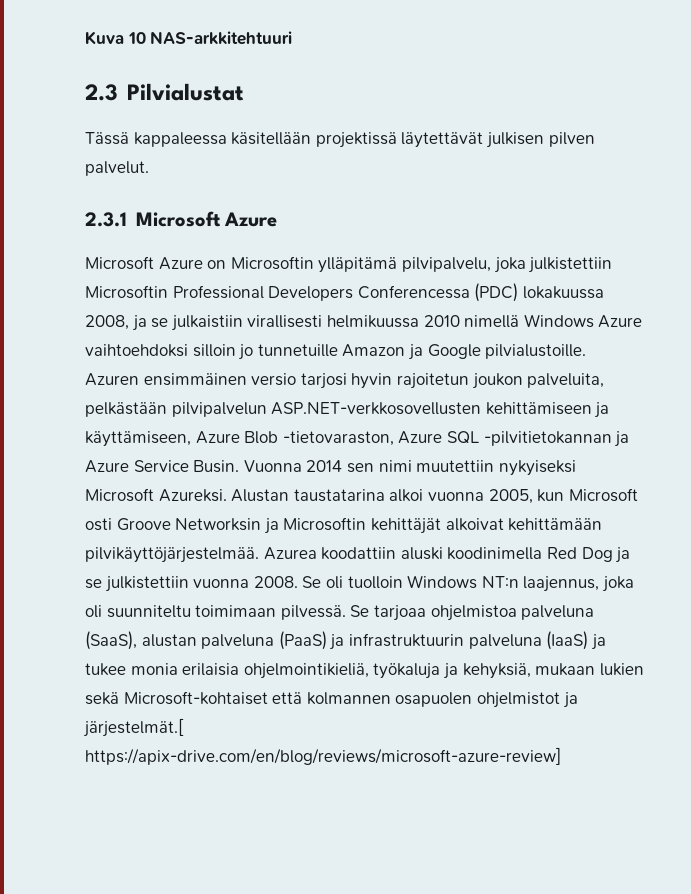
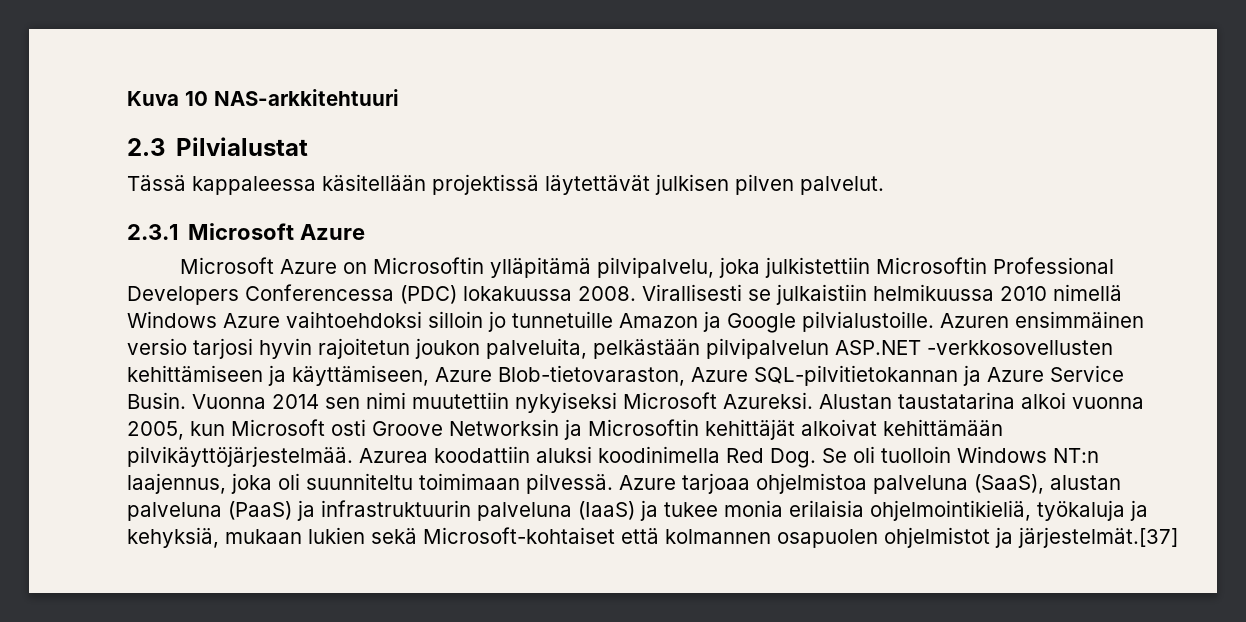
- Microsoft Azure on Microsoftin ylläpitämä pilvipalvelu, joka julkistettiin Microsoftin Professional Developers Conferencessa (PDC) lokakuussa 2008, ja se julkaistiin virallisesti helmikuussa 2010 nimellä Windows Azure vaihtoehdoksi silloin jo tunnetuille Amazon ja Google pilvialustoille.
+ Microsoft Azure on Microsoftin ylläpitämä pilvipalvelu, joka julkistettiin Microsoftin Professional Developers Conferencessa (PDC) lokakuussa 2008. Virallisesti se julkaistiin helmikuussa 2010 nimellä Windows Azure vaihtoehdoksi silloin jo tunnetuille Amazon ja Google pilvialustoille.
- Azuren ensimmäinen versio tarjosi hyvin rajoitetun joukon palveluita, pelkästään pilvipalvelun ASP.NET-verkkosovellusten kehittämiseen ja käyttämiseen, Azure Blob -tietovaraston, Azure SQL -pilvitietokannan ja Azure Service Busin.
+ Azuren ensimmäinen versio tarjosi hyvin rajoitetun joukon palveluita, pelkästään pilvipalvelun ASP.NET -verkkosovellusten kehittämiseen ja käyttämiseen, Azure Blob-tietovaraston, Azure SQL-pilvitietokannan ja Azure Service Busin.
- Azurea koodattiin aluski koodinimella Red Dog ja se julkistettiin vuonna 2008. Se oli tuolloin Windows NT:n laajennus, joka oli suunniteltu toimimaan pilvessä.
+ Azurea koodattiin aluksi koodinimella Red Dog. Se oli tuolloin Windows NT:n laajennus, joka oli suunniteltu toimimaan pilvessä.
- Se tarjoaa ohjelmistoa palveluna (SaaS), alustan palveluna (PaaS) ja infrastruktuurin palveluna (IaaS) ja tukee monia erilaisia ohjelmointikieliä, työkaluja ja kehyksiä, mukaan lukien sekä Microsoft-kohtaiset että kolmannen osapuolen ohjelmistot ja järjestelmät.[ https://apix-drive.com/en/blog/reviews/microsoft-azure-review]
+ Azure tarjoaa ohjelmistoa palveluna (SaaS), alustan palveluna (PaaS) ja infrastruktuurin palveluna (IaaS) ja tukee monia erilaisia ohjelmointikieliä, työkaluja ja kehyksiä, mukaan lukien sekä Microsoft-kohtaiset että kolmannen osapuolen ohjelmistot ja järjestelmät.[37]

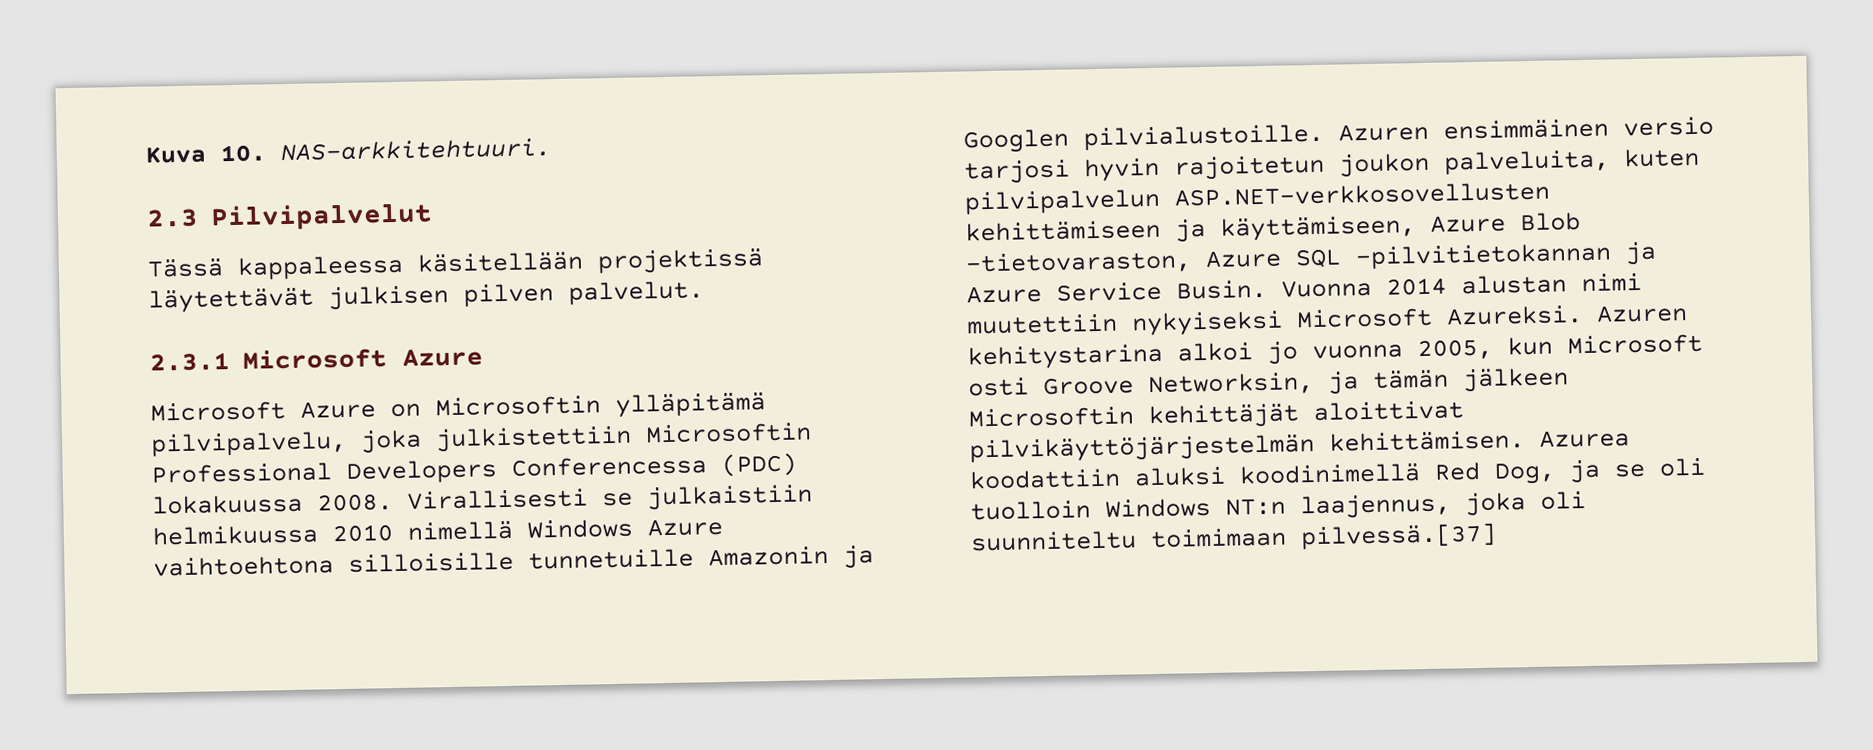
- Kuva 10 NAS-arkkitehtuuri
+ Kuva 10. NAS-arkkitehtuuri.
- 2.3 Pilvialustat
+ 2.3 Pilvipalvelut
- Virallisesti se julkaistiin helmikuussa 2010 nimellä Windows Azure vaihtoehdoksi silloin jo tunnetuille Amazon ja Google pilvialustoille.
+ Virallisesti se julkaistiin helmikuussa 2010 nimellä Windows Azure vaihtoehtona silloisille tunnetuille Amazonin ja Googlen pilvialustoille.
- Azuren ensimmäinen versio tarjosi hyvin rajoitetun joukon palveluita, pelkästään pilvipalvelun ASP.NET -verkkosovellusten kehittämiseen ja käyttämiseen, Azure Blob-tietovaraston, Azure SQL-pilvitietokannan ja Azure Service Busin.
+ Azuren ensimmäinen versio tarjosi hyvin rajoitetun joukon palveluita, kuten pilvipalvelun ASP.NET-verkkosovellusten kehittämiseen ja käyttämiseen, Azure Blob -tietovaraston, Azure SQL -pilvitietokannan ja Azure Service Busin.
- Vuonna 2014 sen nimi muutettiin nykyiseksi Microsoft Azureksi.
+ Vuonna 2014 alustan nimi muutettiin nykyiseksi Microsoft Azureksi.
- Alustan taustatarina alkoi vuonna 2005, kun Microsoft osti Groove Networksin ja Microsoftin kehittäjät alkoivat kehittämään pilvikäyttöjärjestelmää. Azurea koodattiin aluksi koodinimella Red Dog. Se oli tuolloin Windows NT:n laajennus, joka oli suunniteltu toimimaan pilvessä. Azure tarjoaa ohjelmistoa palveluna (SaaS), alustan palveluna (PaaS) ja infrastruktuurin palveluna (IaaS) ja tukee monia erilaisia ohjelmointikieliä, työkaluja ja kehyksiä, mukaan lukien sekä Microsoft-kohtaiset että kolmannen osapuolen ohjelmistot ja järjestelmät.[37]
+ Azuren kehitystarina alkoi jo vuonna 2005, kun Microsoft osti Groove Networksin, ja tämän jälkeen Microsoftin kehittäjät aloittivat pilvikäyttöjärjestelmän kehittämisen. Azurea koodattiin aluksi koodinimellä Red Dog, ja se oli tuolloin Windows NT:n laajennus, joka oli suunniteltu toimimaan pilvessä.[37]

